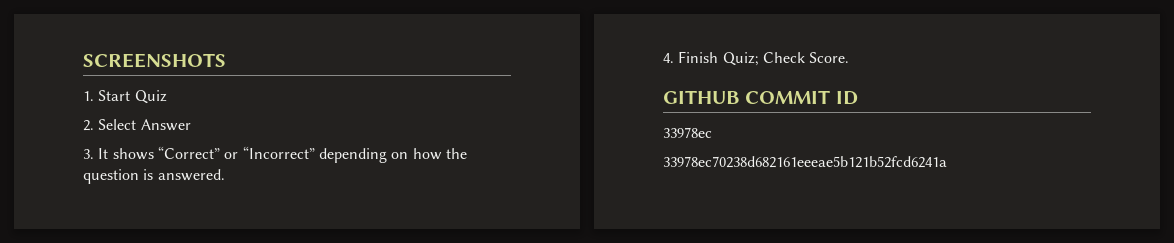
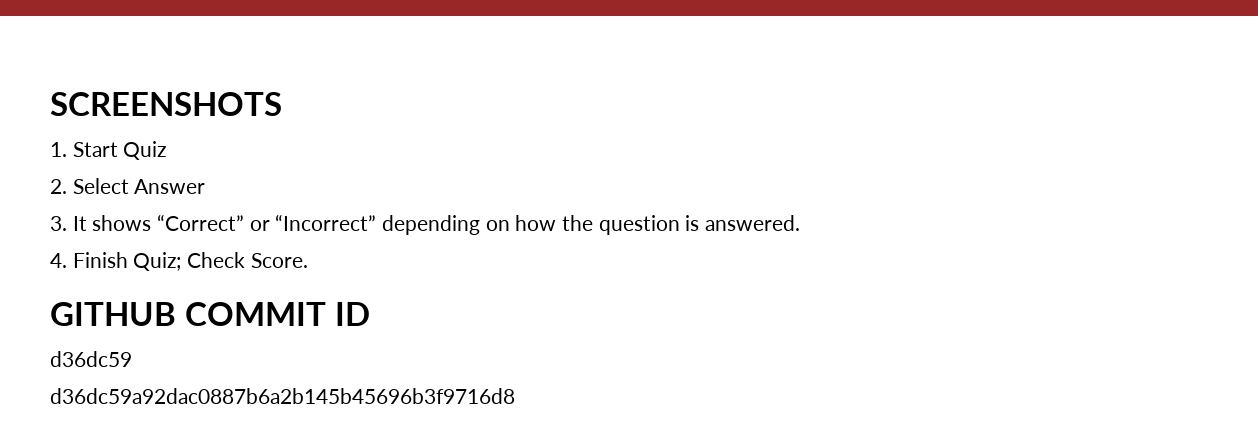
- 33978ec
- 33978ec70238d682161eeeae5b121b52fcd6241a
+ d36dc59
+ d36dc59a92dac0887b6a2b145b45696b3f9716d8

